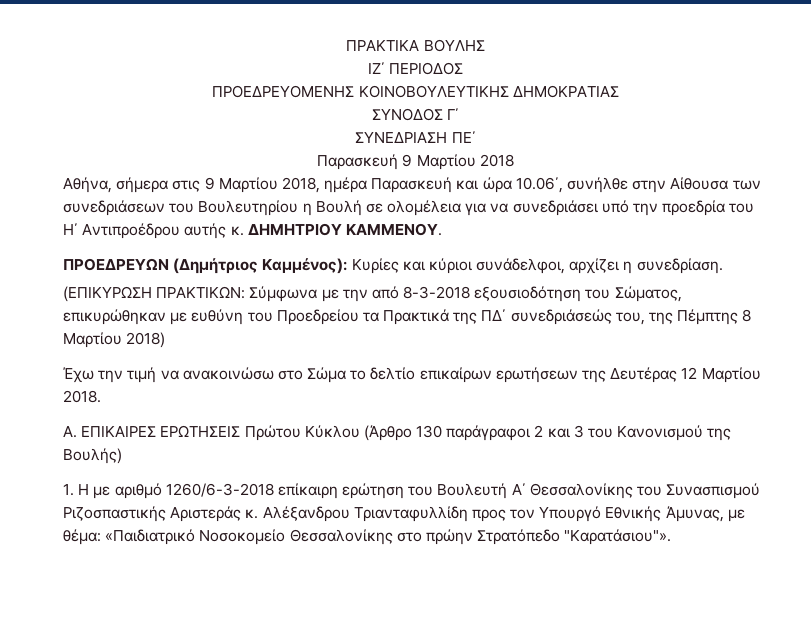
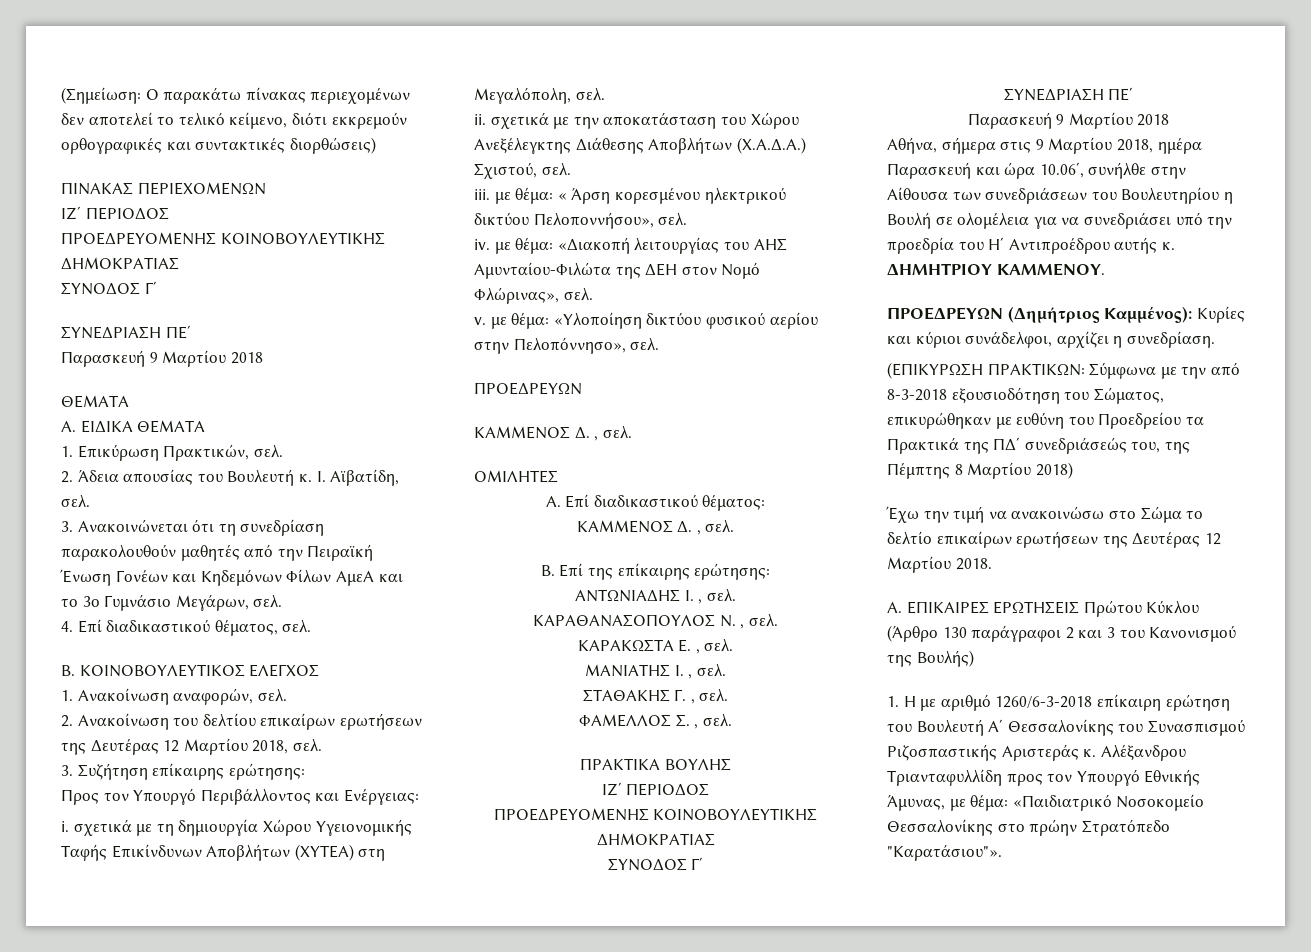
+ (Σημείωση: Ο παρακάτω πίνακας περιεχομένων δεν αποτελεί το τελικό κείμενο, διότι εκκρεμούν ορθογραφικές και συντακτικές διορθώσεις)
+ ΠΙΝΑΚΑΣ ΠΕΡΙΕΧΟΜΕΝΩΝ
+ ΙΖ΄ ΠΕΡΙΟΔΟΣ
+ ΠΡΟΕΔΡΕΥΟΜΕΝΗΣ ΚΟΙΝΟΒΟΥΛΕΥΤΙΚΗΣ ΔΗΜΟΚΡΑΤΙΑΣ
+ ΣΥΝΟΔΟΣ Γ΄
+ ΣΥΝΕΔΡΙΑΣΗ ΠΕ΄
+ Παρασκευή 9 Μαρτίου 2018
+ ΘΕΜΑΤΑ
+ Α. ΕΙΔΙΚΑ ΘΕΜΑΤΑ
+ 1. Επικύρωση Πρακτικών, σελ.
+ 2. Άδεια απουσίας του Βουλευτή κ. Ι. Αϊβατίδη, σελ.
+ 3. Ανακοινώνεται ότι τη συνεδρίαση παρακολουθούν μαθητές από την Πειραϊκή Ένωση Γονέων και Κηδεμόνων Φίλων ΑμεΑ και το 3ο Γυμνάσιο Μεγάρων, σελ.
+ 4. Επί διαδικαστικού θέματος, σελ.
+ Β. ΚΟΙΝΟΒΟΥΛΕΥΤΙΚΟΣ ΕΛΕΓΧΟΣ
+ 1. Ανακοίνωση αναφορών, σελ.
+ 2. Ανακοίνωση του δελτίου επικαίρων ερωτήσεων της Δευτέρας 12 Μαρτίου 2018, σελ.
+ 3. Συζήτηση επίκαιρης ερώτησης:
+ Προς τον Υπουργό Περιβάλλοντος και Ενέργειας:
+ i. σχετικά με τη δημιουργία Χώρου Υγειονομικής Ταφής Επικίνδυνων Αποβλήτων (ΧΥΤΕΑ) στη Μεγαλόπολη, σελ.
+ ii. σχετικά με την αποκατάσταση του Χώρου Ανεξέλεγκτης Διάθεσης Αποβλήτων (Χ.Α.Δ.Α.) Σχιστού, σελ.
+ iii. με θέμα: « Άρση κορεσμένου ηλεκτρικού δικτύου Πελοποννήσου», σελ.
+ iv. με θέμα: «Διακοπή λειτουργίας του ΑΗΣ Αμυνταίου-Φιλώτα της ΔΕΗ στον Νομό Φλώρινας», σελ.
+ v. με θέμα: «Υλοποίηση δικτύου φυσικού αερίου στην Πελοπόννησο», σελ.
+ ΠΡΟΕΔΡΕΥΩΝ
+ ΚΑΜΜΕΝΟΣ Δ. , σελ.
+ ΟΜΙΛΗΤΕΣ
+ Α. Επί διαδικαστικού θέματος:
+ ΚΑΜΜΕΝΟΣ Δ. , σελ.
+ Β. Επί της επίκαιρης ερώτησης:
+ ΑΝΤΩΝΙΑΔΗΣ Ι. , σελ.
+ ΚΑΡΑΘΑΝΑΣΟΠΟΥΛΟΣ Ν. , σελ.
+ ΚΑΡΑΚΩΣΤΑ Ε. , σελ.
+ ΜΑΝΙΑΤΗΣ Ι. , σελ.
+ ΣΤΑΘΑΚΗΣ Γ. , σελ.
+ ΦΑΜΕΛΛΟΣ Σ. , σελ.

